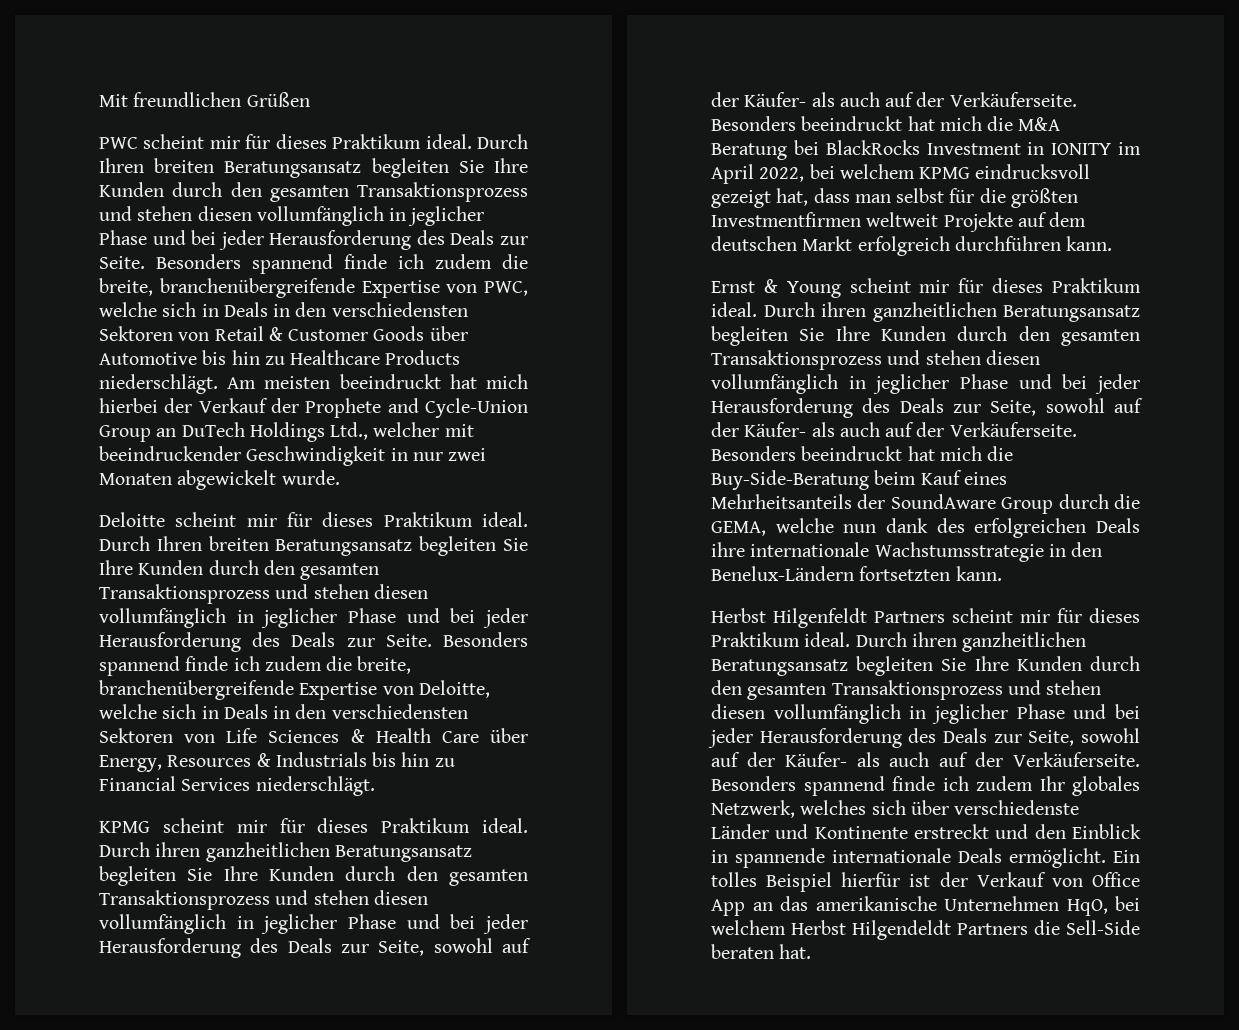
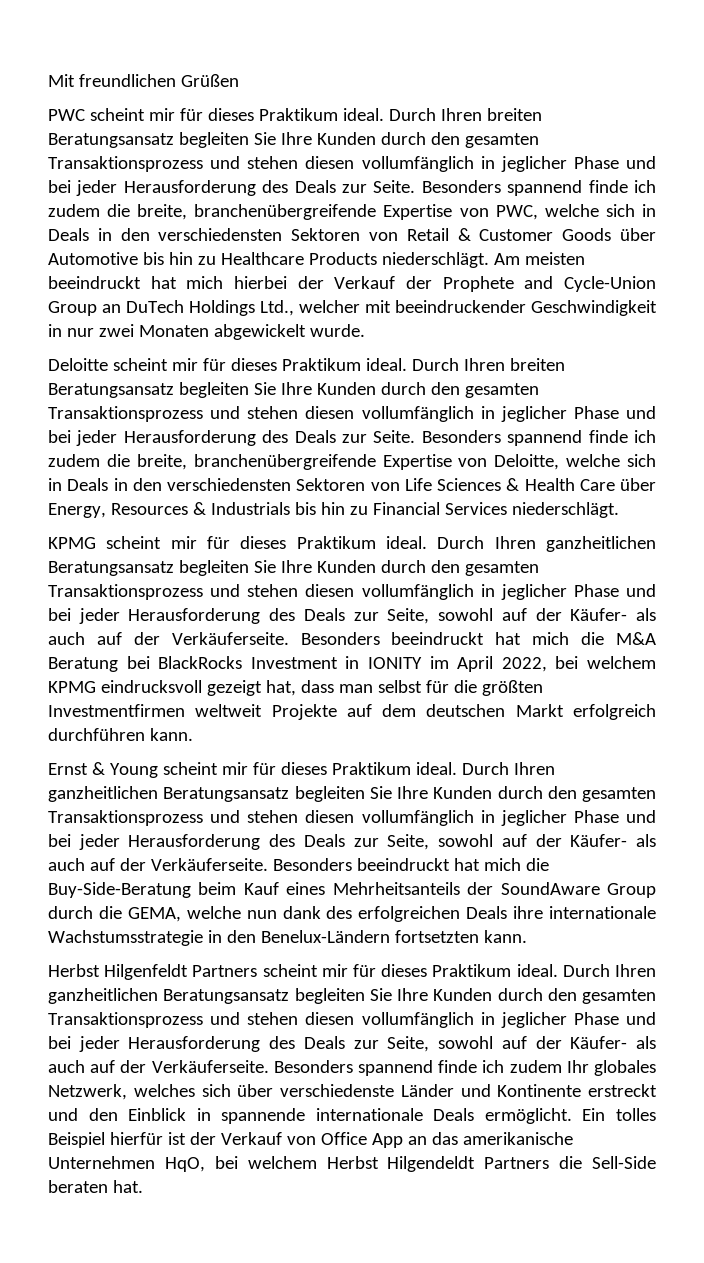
- KPMG scheint mir für dieses Praktikum ideal. Durch ihren ganzheitlichen Beratungsansatz begleiten Sie Ihre Kunden durch den gesamten Transaktionsprozess und stehen diesen vollumfänglich in jeglicher Phase und bei jeder Herausforderung des Deals zur Seite, sowohl auf der Käufer- als auch auf der Verkäuferseite.
+ KPMG scheint mir für dieses Praktikum ideal. Durch Ihren ganzheitlichen Beratungsansatz begleiten Sie Ihre Kunden durch den gesamten Transaktionsprozess und stehen diesen vollumfänglich in jeglicher Phase und bei jeder Herausforderung des Deals zur Seite, sowohl auf der Käufer- als auch auf der Verkäuferseite.
- Ernst & Young scheint mir für dieses Praktikum ideal. Durch ihren ganzheitlichen Beratungsansatz begleiten Sie Ihre Kunden durch den gesamten Transaktionsprozess und stehen diesen vollumfänglich in jeglicher Phase und bei jeder Herausforderung des Deals zur Seite, sowohl auf der Käufer- als auch auf der Verkäuferseite.
+ Ernst & Young scheint mir für dieses Praktikum ideal. Durch Ihren ganzheitlichen Beratungsansatz begleiten Sie Ihre Kunden durch den gesamten Transaktionsprozess und stehen diesen vollumfänglich in jeglicher Phase und bei jeder Herausforderung des Deals zur Seite, sowohl auf der Käufer- als auch auf der Verkäuferseite.
- Herbst Hilgenfeldt Partners scheint mir für dieses Praktikum ideal. Durch ihren ganzheitlichen Beratungsansatz begleiten Sie Ihre Kunden durch den gesamten Transaktionsprozess und stehen diesen vollumfänglich in jeglicher Phase und bei jeder Herausforderung des Deals zur Seite, sowohl auf der Käufer- als auch auf der Verkäuferseite.
+ Herbst Hilgenfeldt Partners scheint mir für dieses Praktikum ideal. Durch Ihren ganzheitlichen Beratungsansatz begleiten Sie Ihre Kunden durch den gesamten Transaktionsprozess und stehen diesen vollumfänglich in jeglicher Phase und bei jeder Herausforderung des Deals zur Seite, sowohl auf der Käufer- als auch auf der Verkäuferseite.

